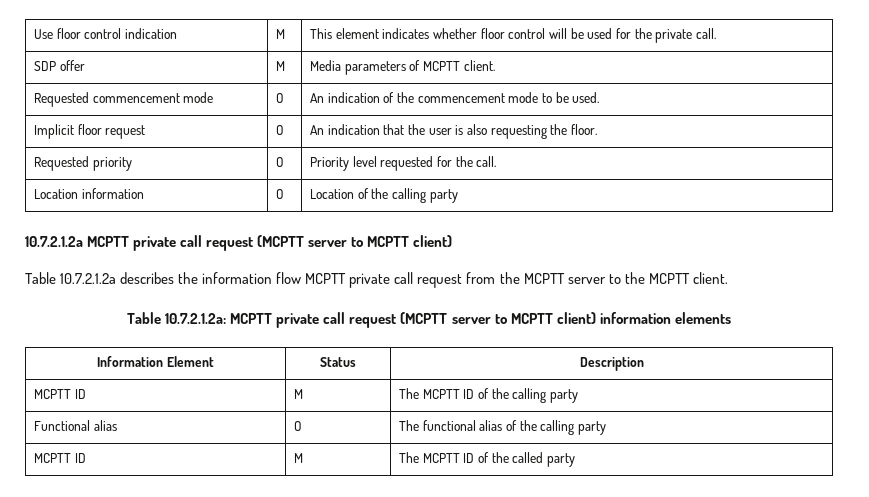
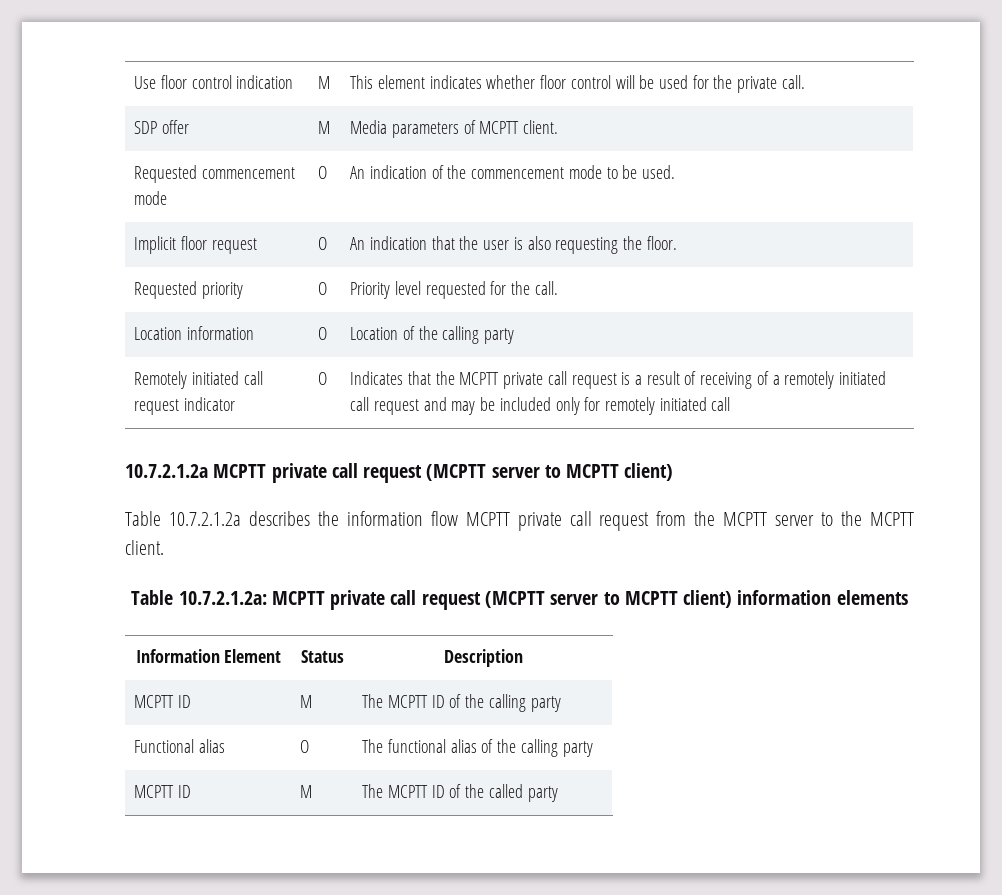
+ Remotely initiated call request indicator | O | Indicates that the MCPTT private call request is a result of receiving of a remotely initiated call request and may be included only for remotely initiated call

